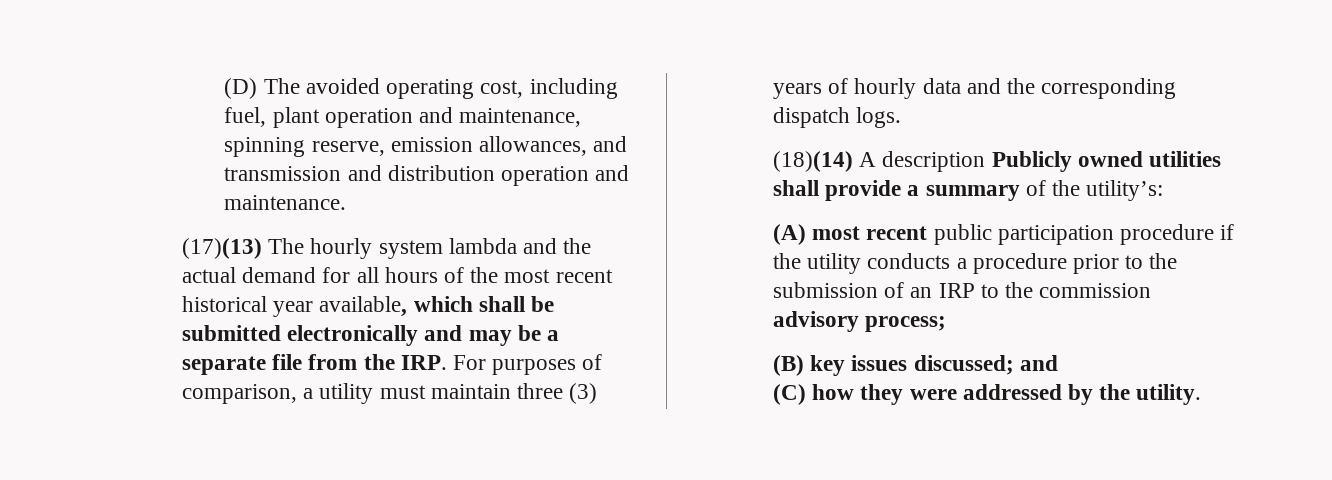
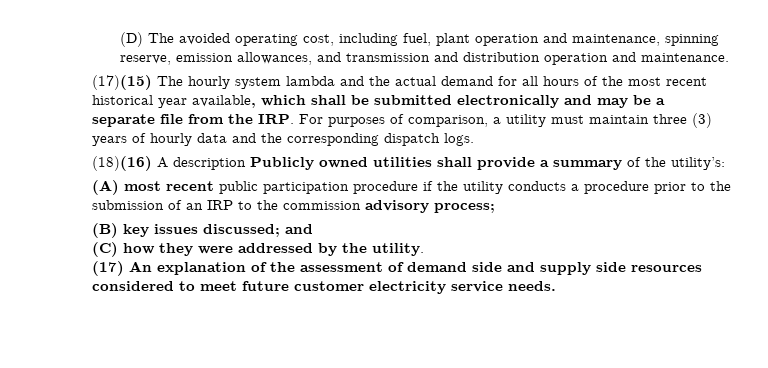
- (17)(13) The hourly system lambda and the actual demand for all hours of the most recent historical year available, which shall be submitted electronically and may be a separate file from the IRP. For purposes of comparison, a utility must maintain three (3) years of hourly data and the corresponding dispatch logs.
+ (17)(15) The hourly system lambda and the actual demand for all hours of the most recent historical year available, which shall be submitted electronically and may be a separate file from the IRP. For purposes of comparison, a utility must maintain three (3) years of hourly data and the corresponding dispatch logs.
- (18)(14) A description Publicly owned utilities shall provide a summary of the utility’s:
+ (18)(16) A description Publicly owned utilities shall provide a summary of the utility’s:
+ (17) An explanation of the assessment of demand side and supply side resources considered to meet future customer electricity service needs.

